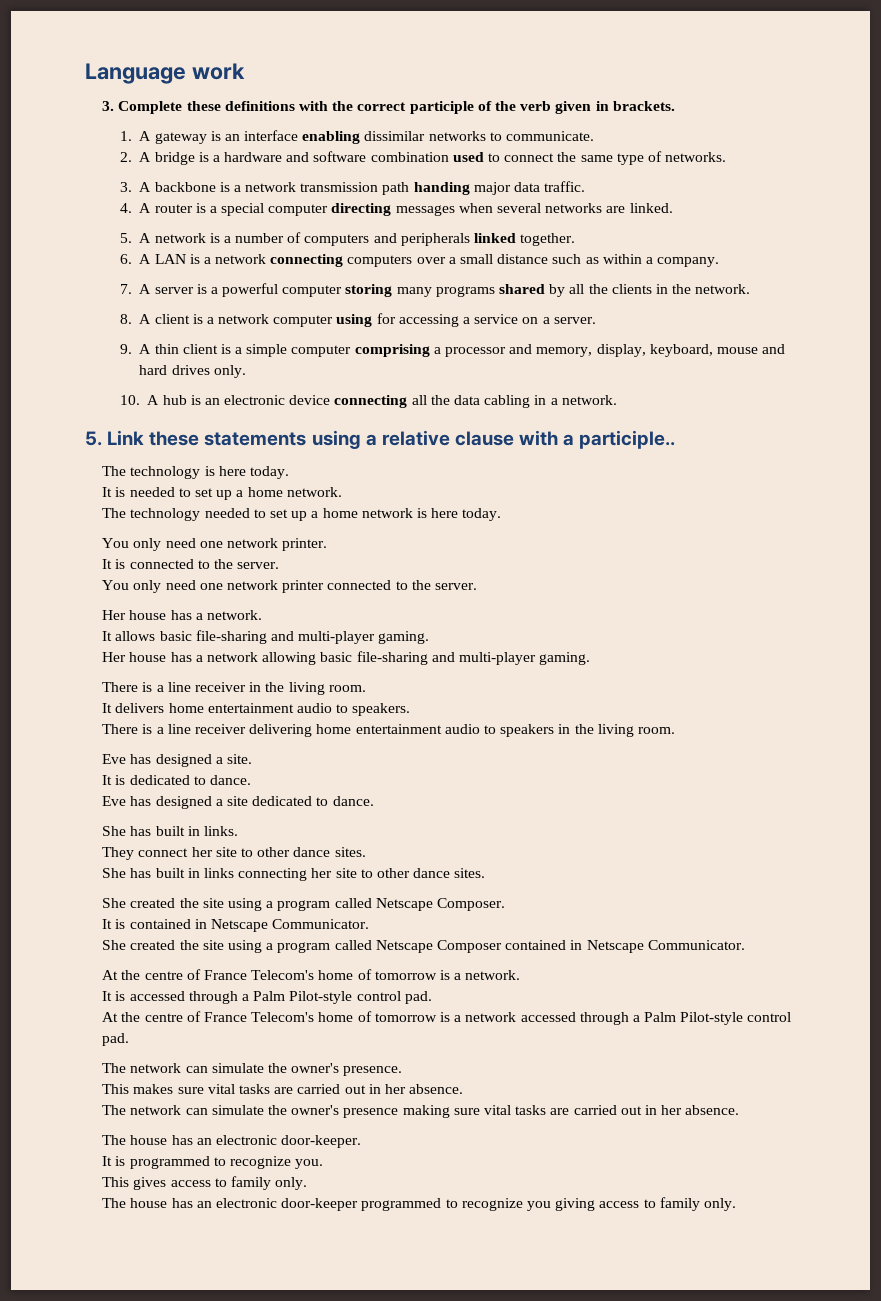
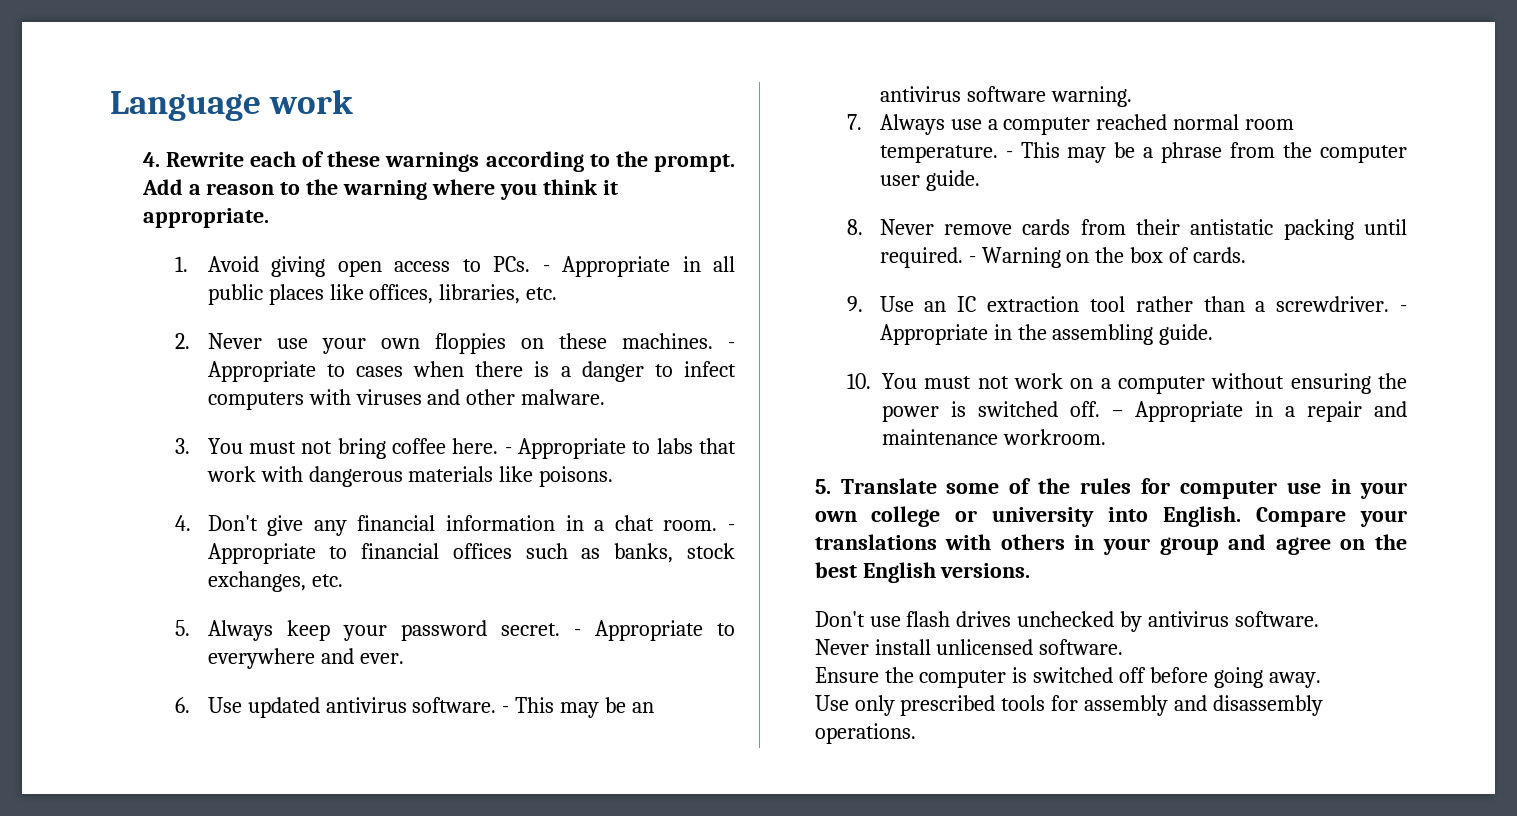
- 3. Complete these definitions with the correct participle of the verb given in brackets.
- 1. A gateway is an interface enabling dissimilar networks to communicate.
- 2. A bridge is a hardware and software combination used to connect the same type of networks.
- 3. A backbone is a network transmission path handing major data traffic.
- 4. A router is a special computer directing messages when several networks are linked.
- 5. A network is a number of computers and peripherals linked together.
- 6. A LAN is a network connecting computers over a small distance such as within a company.
- 7. A server is a powerful computer storing many programs shared by all the clients in the network.
- 8. A client is a network computer using for accessing a service on a server.
- 9. A thin client is a simple computer comprising a processor and memory, display, keyboard, mouse and hard drives only.
- 10. A hub is an electronic device connecting all the data cabling in a network.
- 5. Link these statements using a relative clause with a participle..
- The technology is here today.
- It is needed to set up a home network.
- The technology needed to set up a home network is here today.
- You only need one network printer.
- It is connected to the server.
- You only need one network printer connected to the server.
- Her house has a network.
- It allows basic file-sharing and multi-player gaming.
- Her house has a network allowing basic file-sharing and multi-player gaming.
- There is a line receiver in the living room.
- It delivers home entertainment audio to speakers.
- There is a line receiver delivering home entertainment audio to speakers in the living room.
- Eve has designed a site.
- It is dedicated to dance.
- Eve has designed a site dedicated to dance.
- She has built in links.
- They connect her site to other dance sites.
- She has built in links connecting her site to other dance sites.
- She created the site using a program called Netscape Composer.
- It is contained in Netscape Communicator.
- She created the site using a program called Netscape Composer contained in Netscape Communicator.
- At the centre of France Telecom's home of tomorrow is a network.
- It is accessed through a Palm Pilot-style control pad.
- At the centre of France Telecom's home of tomorrow is a network accessed through a Palm Pilot-style control pad.
- The network can simulate the owner's presence.
- This makes sure vital tasks are carried out in her absence.
- The network can simulate the owner's presence making sure vital tasks are carried out in her absence.
- The house has an electronic door-keeper.
- It is programmed to recognize you.
- This gives access to family only.
- The house has an electronic door-keeper programmed to recognize you giving access to family only.
+ 4. Rewrite each of these warnings according to the prompt. Add a reason to the warning where you think it appropriate.
+ 1. Avoid giving open access to PCs. - Appropriate in all public places like offices, libraries, etc.
+ 2. Never use your own floppies on these machines. - Appropriate to cases when there is a danger to infect computers with viruses and other malware.
+ 3. You must not bring coffee here. - Appropriate to labs that work with dangerous materials like poisons.
+ 4. Don't give any financial information in a chat room. - Appropriate to financial offices such as banks, stock exchanges, etc.
+ 5. Always keep your password secret. - Appropriate to everywhere and ever.
+ 6. Use updated antivirus software. - This may be an antivirus software warning.
+ 7. Always use a computer reached normal room temperature. - This may be a phrase from the computer user guide.
+ 8. Never remove cards from their antistatic packing until required. - Warning on the box of cards.
+ 9. Use an IC extraction tool rather than a screwdriver. - Appropriate in the assembling guide.
+ 10. You must not work on a computer without ensuring the power is switched off. – Appropriate in a repair and maintenance workroom.
+ 5. Translate some of the rules for computer use in your own college or university into English. Compare your translations with others in your group and agree on the best English versions.
+ Don't use flash drives unchecked by antivirus software.
+ Never install unlicensed software.
+ Ensure the computer is switched off before going away.
+ Use only prescribed tools for assembly and disassembly operations.

